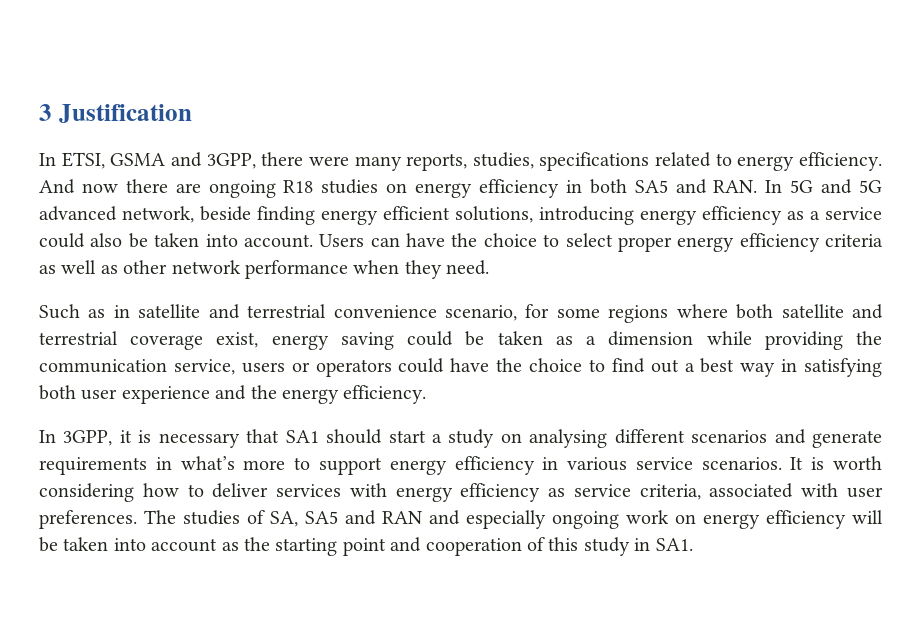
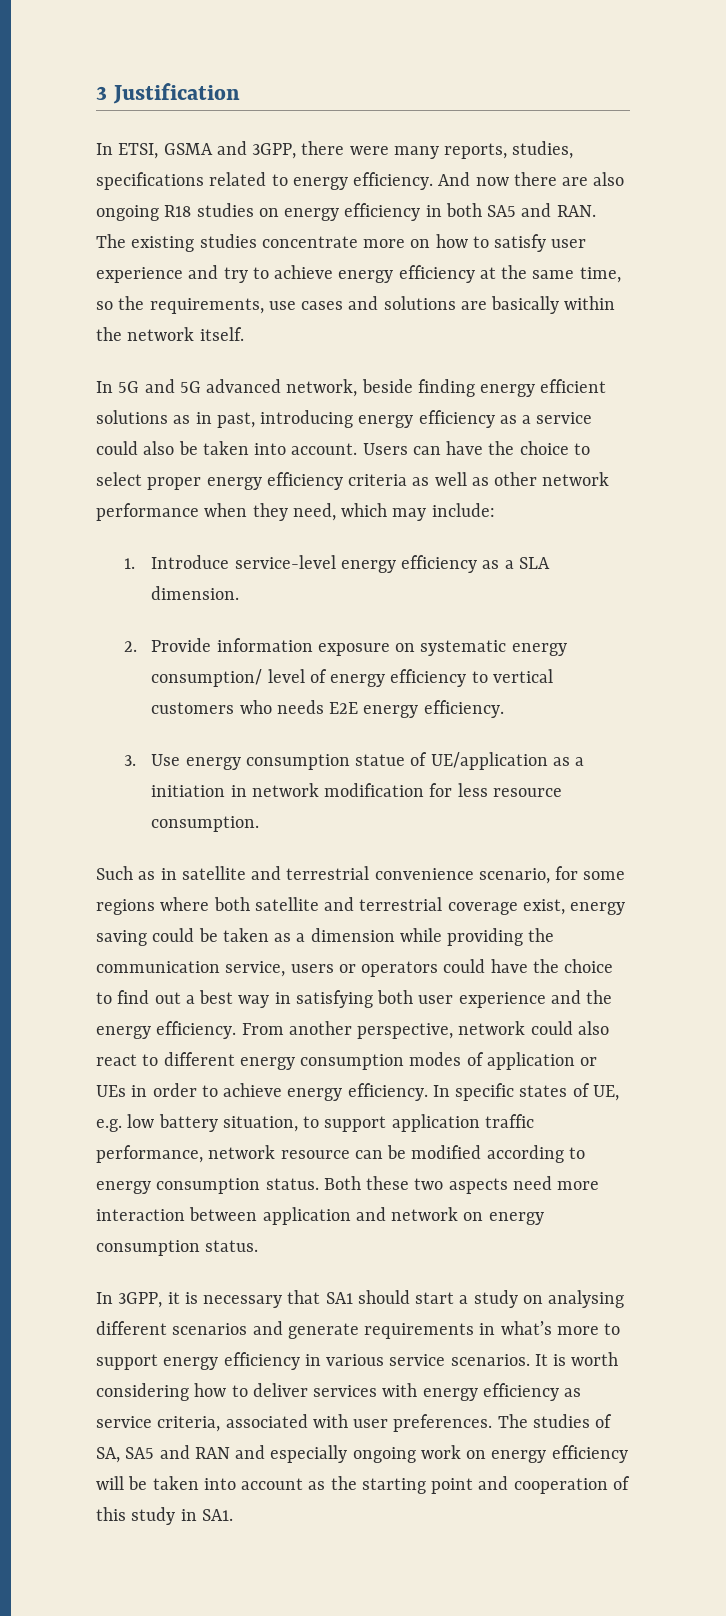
- And now there are ongoing R18 studies on energy efficiency in both SA5 and RAN. In 5G and 5G advanced network, beside finding energy efficient solutions, introducing energy efficiency as a service could also be taken into account.
+ And now there are also ongoing R18 studies on energy efficiency in both SA5 and RAN. The existing studies concentrate more on how to satisfy user experience and try to achieve energy efficiency at the same time, so the requirements, use cases and solutions are basically within the network itself.
+ In 5G and 5G advanced network, beside finding energy efficient solutions as in past, introducing energy efficiency as a service could also be taken into account.
- Users can have the choice to select proper energy efficiency criteria as well as other network performance when they need.
+ Users can have the choice to select proper energy efficiency criteria as well as other network performance when they need, which may include:
+ 1. Introduce service-level energy efficiency as a SLA dimension.
+ 2. Provide information exposure on systematic energy consumption/ level of energy efficiency to vertical customers who needs E2E energy efficiency.
+ 3. Use energy consumption statue of UE/application as a initiation in network modification for less resource consumption.
+ From another perspective, network could also react to different energy consumption modes of application or UEs in order to achieve energy efficiency. In specific states of UE, e.g. low battery situation, to support application traffic performance, network resource can be modified according to energy consumption status. Both these two aspects need more interaction between application and network on energy consumption status.

